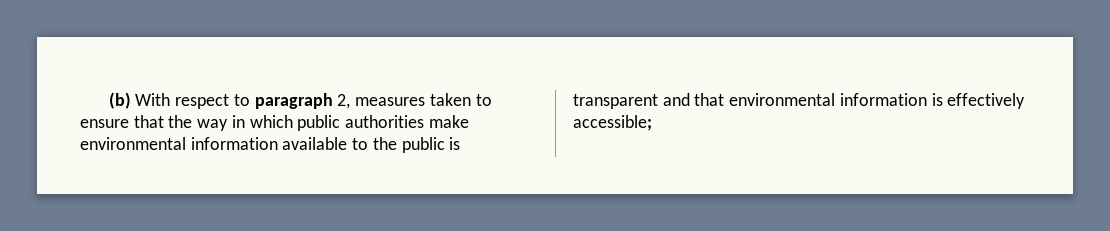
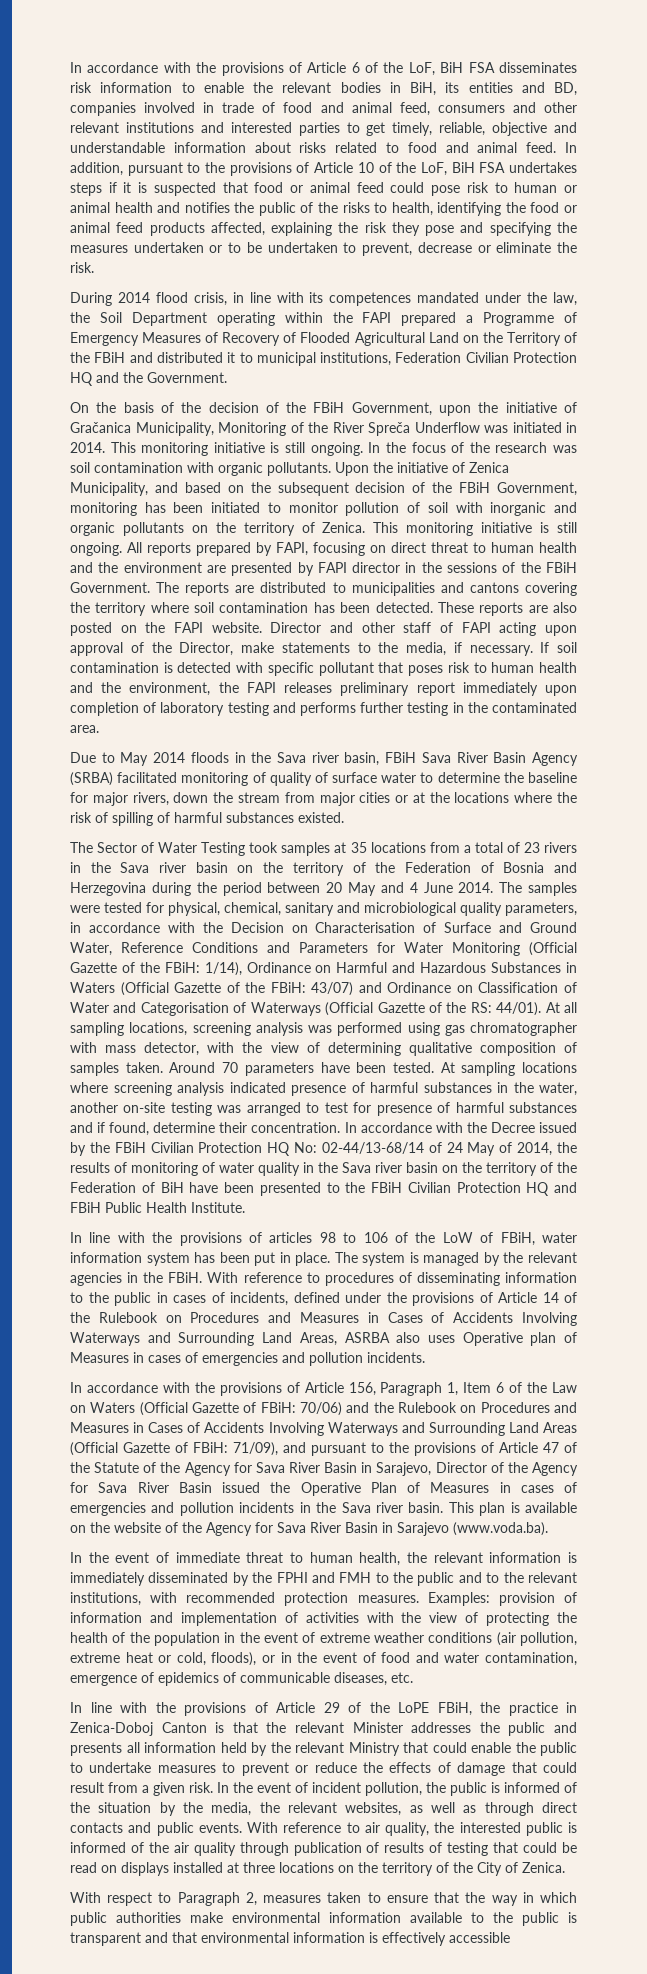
- (b) With respect to paragraph 2, measures taken to ensure that the way in which public authorities make environmental information available to the public is transparent and that environmental information is effectively accessible;
+ In accordance with the provisions of Article 6 of the LoF, BiH FSA disseminates risk information to enable the relevant bodies in BiH, its entities and BD, companies involved in trade of food and animal feed, consumers and other relevant institutions and interested parties to get timely, reliable, objective and understandable information about risks related to food and animal feed. In addition, pursuant to the provisions of Article 10 of the LoF, BiH FSA undertakes steps if it is suspected that food or animal feed could pose risk to human or animal health and notifies the public of the risks to health, identifying the food or animal feed products affected, explaining the risk they pose and specifying the measures undertaken or to be undertaken to prevent, decrease or eliminate the risk.
+ During 2014 flood crisis, in line with its competences mandated under the law, the Soil Department operating within the FAPI prepared a Programme of Emergency Measures of Recovery of Flooded Agricultural Land on the Territory of the FBiH and distributed it to municipal institutions, Federation Civilian Protection HQ and the Government.
+ On the basis of the decision of the FBiH Government, upon the initiative of Gračanica Municipality, Monitoring of the River Spreča Underflow was initiated in 2014. This monitoring initiative is still ongoing. In the focus of the research was soil contamination with organic pollutants. Upon the initiative of Zenica Municipality, and based on the subsequent decision of the FBiH Government, monitoring has been initiated to monitor pollution of soil with inorganic and organic pollutants on the territory of Zenica. This monitoring initiative is still ongoing. All reports prepared by FAPI, focusing on direct threat to human health and the environment are presented by FAPI director in the sessions of the FBiH Government. The reports are distributed to municipalities and cantons covering the territory where soil contamination has been detected. These reports are also posted on the FAPI website. Director and other staff of FAPI acting upon approval of the Director, make statements to the media, if necessary. If soil contamination is detected with specific pollutant that poses risk to human health and the environment, the FAPI releases preliminary report immediately upon completion of laboratory testing and performs further testing in the contaminated area.
+ Due to May 2014 floods in the Sava river basin, FBiH Sava River Basin Agency (SRBA) facilitated monitoring of quality of surface water to determine the baseline for major rivers, down the stream from major cities or at the locations where the risk of spilling of harmful substances existed.
+ The Sector of Water Testing took samples at 35 locations from a total of 23 rivers in the Sava river basin on the territory of the Federation of Bosnia and Herzegovina during the period between 20 May and 4 June 2014. The samples were tested for physical, chemical, sanitary and microbiological quality parameters, in accordance with the Decision on Characterisation of Surface and Ground Water, Reference Conditions and Parameters for Water Monitoring (Official Gazette of the FBiH: 1/14), Ordinance on Harmful and Hazardous Substances in Waters (Official Gazette of the FBiH: 43/07) and Ordinance on Classification of Water and Categorisation of Waterways (Official Gazette of the RS: 44/01). At all sampling locations, screening analysis was performed using gas chromatographer with mass detector, with the view of determining qualitative composition of samples taken. Around 70 parameters have been tested. At sampling locations where screening analysis indicated presence of harmful substances in the water, another on-site testing was arranged to test for presence of harmful substances and if found, determine their concentration. In accordance with the Decree issued by the FBiH Civilian Protection HQ No: 02-44/13-68/14 of 24 May of 2014, the results of monitoring of water quality in the Sava river basin on the territory of the Federation of BiH have been presented to the FBiH Civilian Protection HQ and FBiH Public Health Institute.
+ In line with the provisions of articles 98 to 106 of the LoW of FBiH, water information system has been put in place. The system is managed by the relevant agencies in the FBiH. With reference to procedures of disseminating information to the public in cases of incidents, defined under the provisions of Article 14 of the Rulebook on Procedures and Measures in Cases of Accidents Involving Waterways and Surrounding Land Areas, ASRBA also uses Operative plan of Measures in cases of emergencies and pollution incidents.
+ In accordance with the provisions of Article 156, Paragraph 1, Item 6 of the Law on Waters (Official Gazette of FBiH: 70/06) and the Rulebook on Procedures and Measures in Cases of Accidents Involving Waterways and Surrounding Land Areas (Official Gazette of FBiH: 71/09), and pursuant to the provisions of Article 47 of the Statute of the Agency for Sava River Basin in Sarajevo, Director of the Agency for Sava River Basin issued the Operative Plan of Measures in cases of emergencies and pollution incidents in the Sava river basin. This plan is available on the website of the Agency for Sava River Basin in Sarajevo (www.voda.ba).
+ In the event of immediate threat to human health, the relevant information is immediately disseminated by the FPHI and FMH to the public and to the relevant institutions, with recommended protection measures. Examples: provision of information and implementation of activities with the view of protecting the health of the population in the event of extreme weather conditions (air pollution, extreme heat or cold, floods), or in the event of food and water contamination, emergence of epidemics of communicable diseases, etc.
+ In line with the provisions of Article 29 of the LoPE FBiH, the practice in Zenica-Doboj Canton is that the relevant Minister addresses the public and presents all information held by the relevant Ministry that could enable the public to undertake measures to prevent or reduce the effects of damage that could result from a given risk. In the event of incident pollution, the public is informed of the situation by the media, the relevant websites, as well as through direct contacts and public events. With reference to air quality, the interested public is informed of the air quality through publication of results of testing that could be read on displays installed at three locations on the territory of the City of Zenica.
+ With respect to Paragraph 2, measures taken to ensure that the way in which public authorities make environmental information available to the public is transparent and that environmental information is effectively accessible

